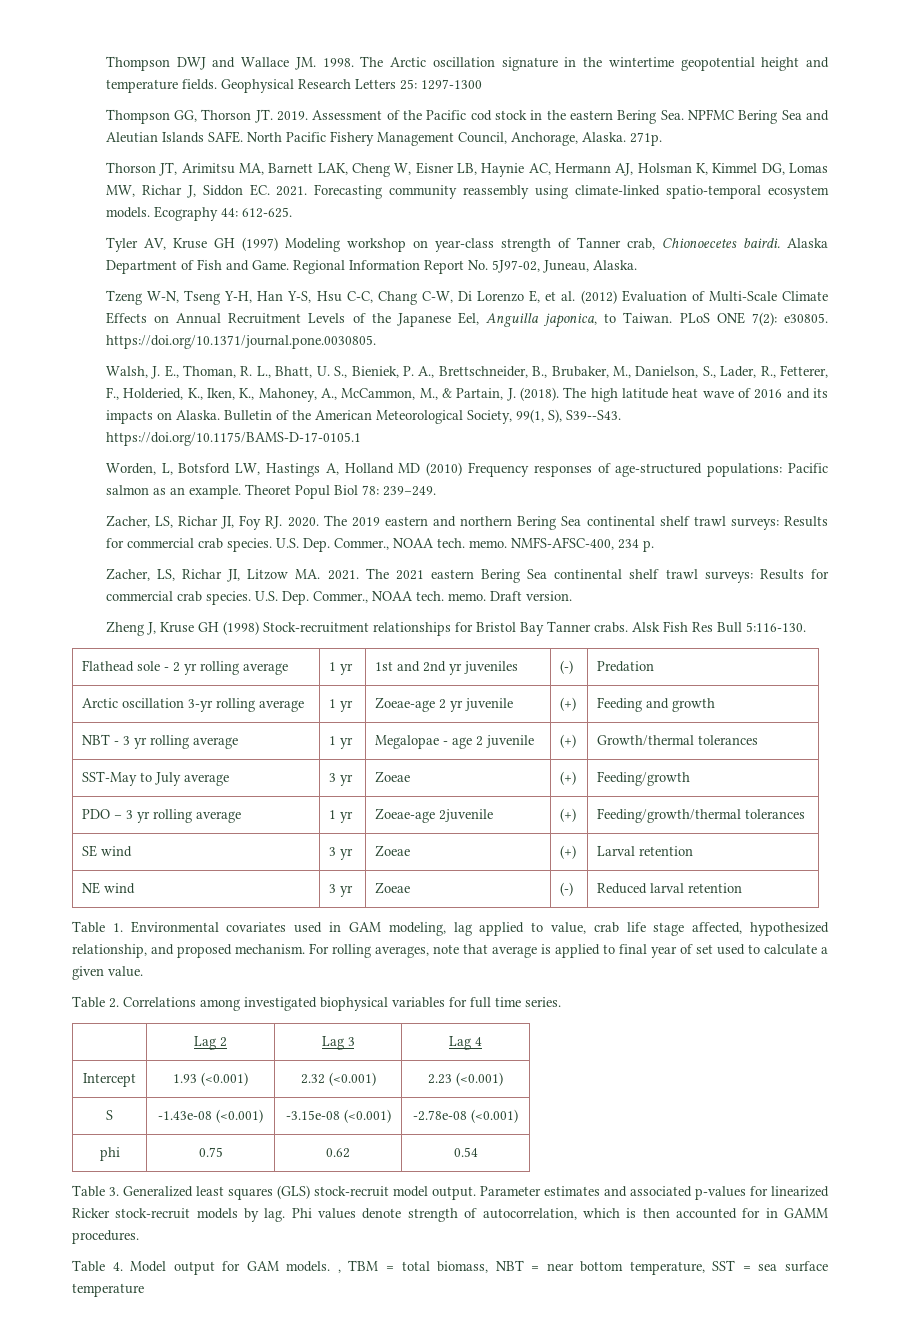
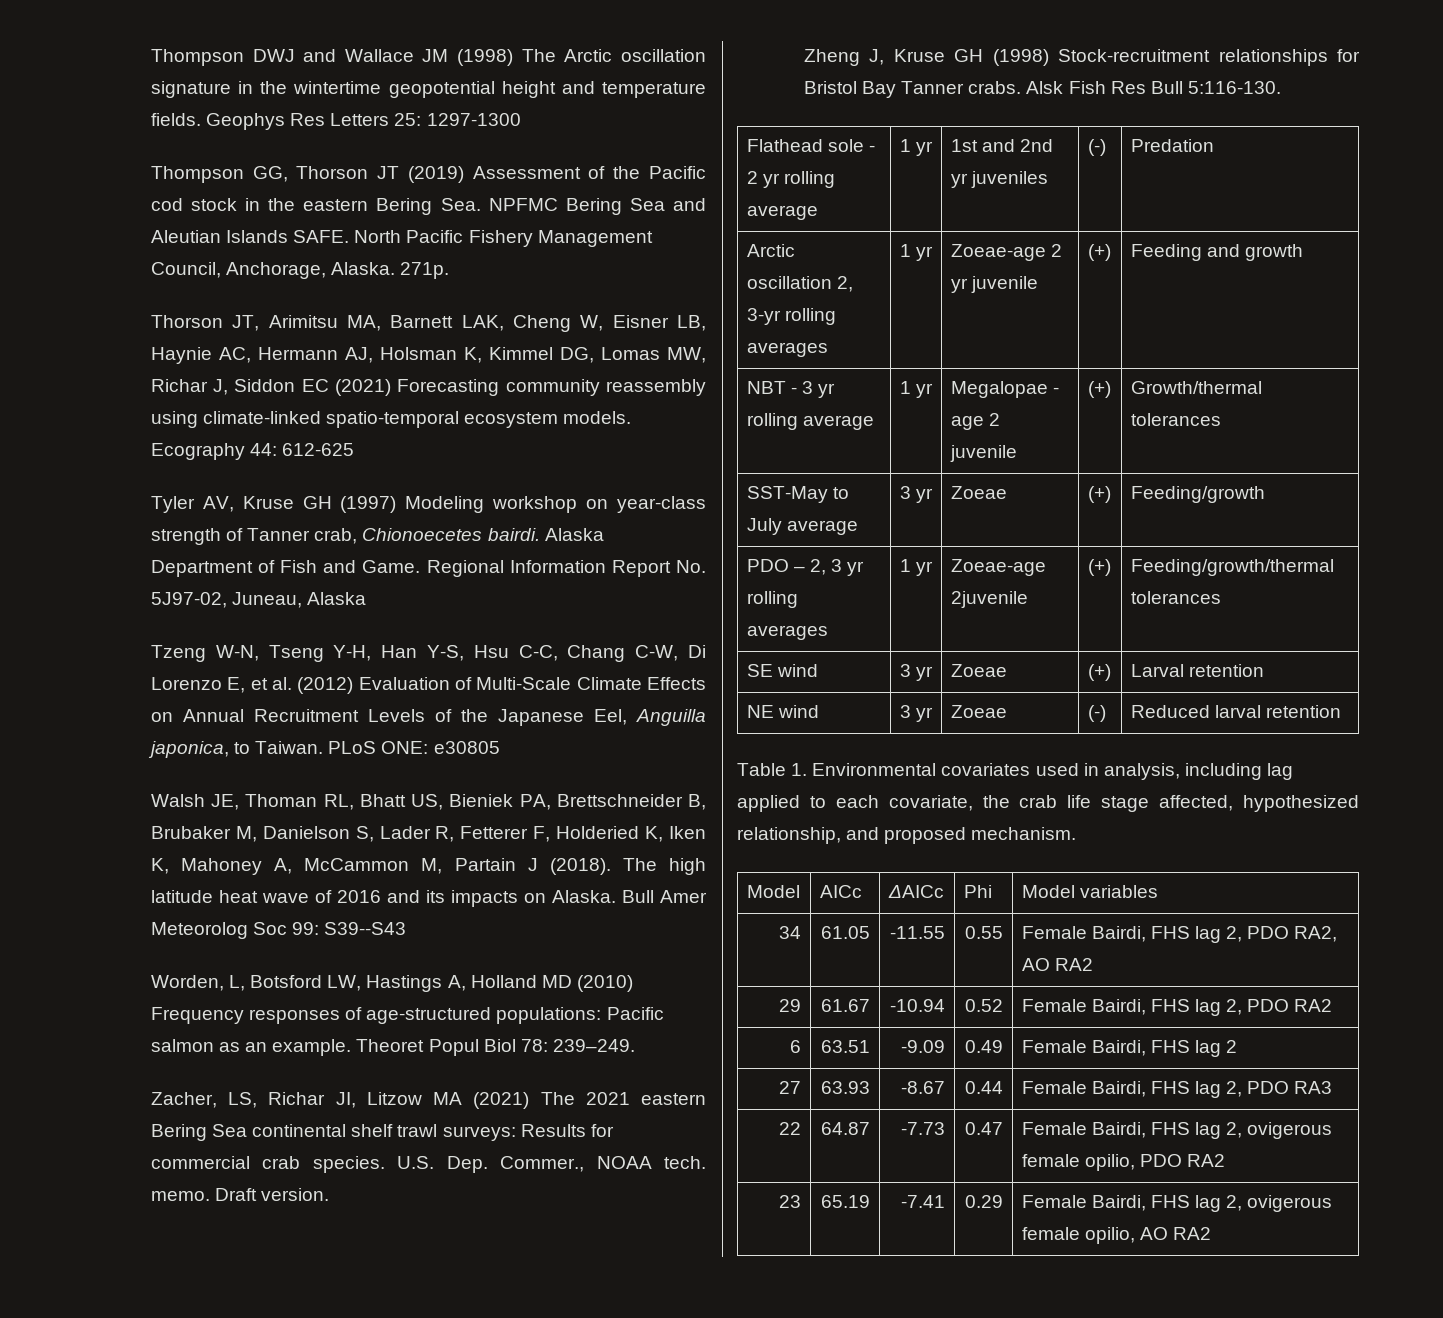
- Thompson DWJ and Wallace JM. 1998. The Arctic oscillation signature in the wintertime geopotential height and temperature fields.
+ Thompson DWJ and Wallace JM (1998) The Arctic oscillation signature in the wintertime geopotential height and temperature fields.
- Geophysical Research Letters 25: 1297-1300
+ Geophys Res Letters 25: 1297-1300
- Thompson GG, Thorson JT. 2019. Assessment of the Pacific cod stock in the eastern Bering Sea. NPFMC Bering Sea and Aleutian Islands SAFE.
+ Thompson GG, Thorson JT (2019) Assessment of the Pacific cod stock in the eastern Bering Sea. NPFMC Bering Sea and Aleutian Islands SAFE.
- Thorson JT, Arimitsu MA, Barnett LAK, Cheng W, Eisner LB, Haynie AC, Hermann AJ, Holsman K, Kimmel DG, Lomas MW, Richar J, Siddon EC. 2021. Forecasting community reassembly using climate-linked spatio-temporal ecosystem models.
+ Thorson JT, Arimitsu MA, Barnett LAK, Cheng W, Eisner LB, Haynie AC, Hermann AJ, Holsman K, Kimmel DG, Lomas MW, Richar J, Siddon EC (2021) Forecasting community reassembly using climate-linked spatio-temporal ecosystem models.
- Ecography 44: 612-625.
+ Ecography 44: 612-625
- Regional Information Report No. 5J97-02, Juneau, Alaska.
+ Regional Information Report No. 5J97-02, Juneau, Alaska
- PLoS ONE 7(2): e30805. https://doi.org/10.1371/journal.pone.0030805.
- Walsh, J. E., Thoman, R. L., Bhatt, U. S., Bieniek, P. A., Brettschneider, B., Brubaker, M., Danielson, S., Lader, R., Fetterer, F., Holderied, K., Iken, K., Mahoney, A., McCammon, M., & Partain, J. (2018).
+ PLoS ONE: e30805
+ Walsh JE, Thoman RL, Bhatt US, Bieniek PA, Brettschneider B, Brubaker M, Danielson S, Lader R, Fetterer F, Holderied K, Iken K, Mahoney A, McCammon M, Partain J (2018).
- Bulletin of the American Meteorological Society, 99(1, S), S39--S43. https://doi.org/10.1175/BAMS-D-17-0105.1
+ Bull Amer Meteorolog Soc 99: S39--S43
- Zacher, LS, Richar JI, Foy RJ. 2020. The 2019 eastern and northern Bering Sea continental shelf trawl surveys: Results for commercial crab species. U.S. Dep. Commer., NOAA tech. memo. NMFS-AFSC-400, 234 p.
- Zacher, LS, Richar JI, Litzow MA. 2021. The 2021 eastern Bering Sea continental shelf trawl surveys: Results for commercial crab species.
+ Zacher, LS, Richar JI, Litzow MA (2021) The 2021 eastern Bering Sea continental shelf trawl surveys: Results for commercial crab species.
- Arctic oscillation 3-yr rolling average | 1 yr | Zoeae-age 2 yr juvenile | (+) | Feeding and growth
+ Arctic oscillation 2, 3-yr rolling averages | 1 yr | Zoeae-age 2 yr juvenile | (+) | Feeding and growth
- PDO – 3 yr rolling average | 1 yr | Zoeae-age 2juvenile | (+) | Feeding/growth/thermal tolerances
+ PDO – 2, 3 yr rolling averages | 1 yr | Zoeae-age 2juvenile | (+) | Feeding/growth/thermal tolerances
- Table 1. Environmental covariates used in GAM modeling, lag applied to value, crab life stage affected, hypothesized relationship, and proposed mechanism. For rolling averages, note that average is applied to final year of set used to calculate a given value.
- Table 2. Correlations among investigated biophysical variables for full time series.
- | Lag 2 | Lag 3 | Lag 4
- Intercept | 1.93 (<0.001) | 2.32 (<0.001) | 2.23 (<0.001)
- S | -1.43e-08 (<0.001) | -3.15e-08 (<0.001) | -2.78e-08 (<0.001)
- phi | 0.75 | 0.62 | 0.54
- Table 3. Generalized least squares (GLS) stock-recruit model output. Parameter estimates and associated p-values for linearized Ricker stock-recruit models by lag. Phi values denote strength of autocorrelation, which is then accounted for in GAMM procedures.
- Table 4. Model output for GAM models. , TBM = total biomass, NBT = near bottom temperature, SST = sea surface temperature
+ Table 1. Environmental covariates used in analysis, including lag applied to each covariate, the crab life stage affected, hypothesized relationship, and proposed mechanism.
+ Model | AICc | ΔAICc | Phi | Model variables
+ 34 | 61.05 | -11.55 | 0.55 | Female Bairdi, FHS lag 2, PDO RA2, AO RA2
+ 29 | 61.67 | -10.94 | 0.52 | Female Bairdi, FHS lag 2, PDO RA2
+ 6 | 63.51 | -9.09 | 0.49 | Female Bairdi, FHS lag 2
+ 27 | 63.93 | -8.67 | 0.44 | Female Bairdi, FHS lag 2, PDO RA3
+ 22 | 64.87 | -7.73 | 0.47 | Female Bairdi, FHS lag 2, ovigerous female opilio, PDO RA2
+ 23 | 65.19 | -7.41 | 0.29 | Female Bairdi, FHS lag 2, ovigerous female opilio, AO RA2

